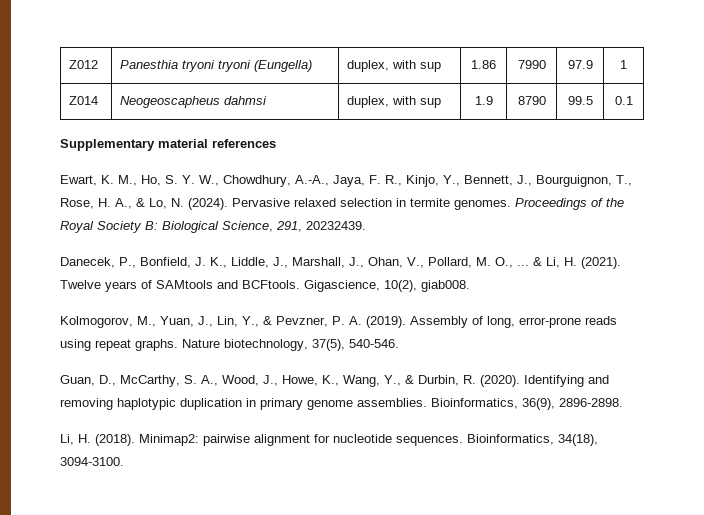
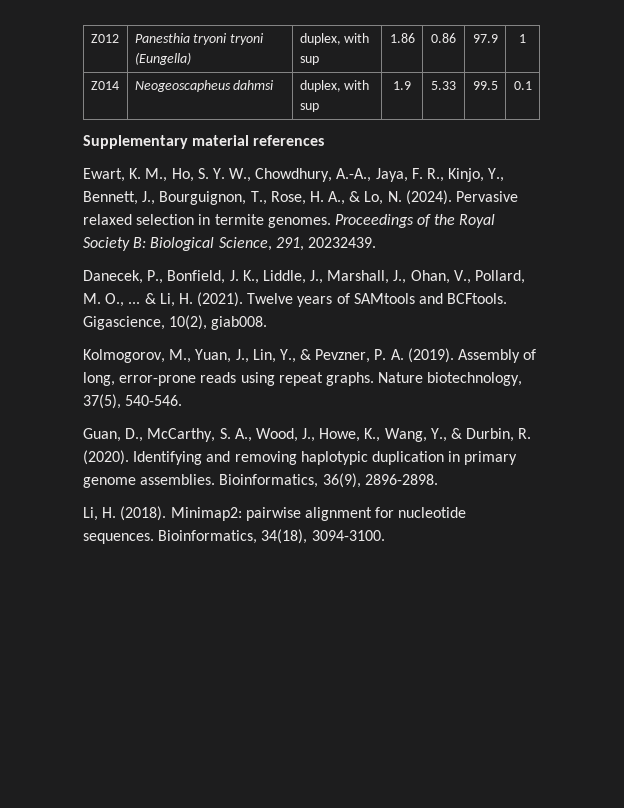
- Z012 | Panesthia tryoni tryoni (Eungella) | duplex, with sup | 1.86 | 7990 | 97.9 | 1
+ Z012 | Panesthia tryoni tryoni (Eungella) | duplex, with sup | 1.86 | 0.86 | 97.9 | 1
- Z014 | Neogeoscapheus dahmsi | duplex, with sup | 1.9 | 8790 | 99.5 | 0.1
+ Z014 | Neogeoscapheus dahmsi | duplex, with sup | 1.9 | 5.33 | 99.5 | 0.1

